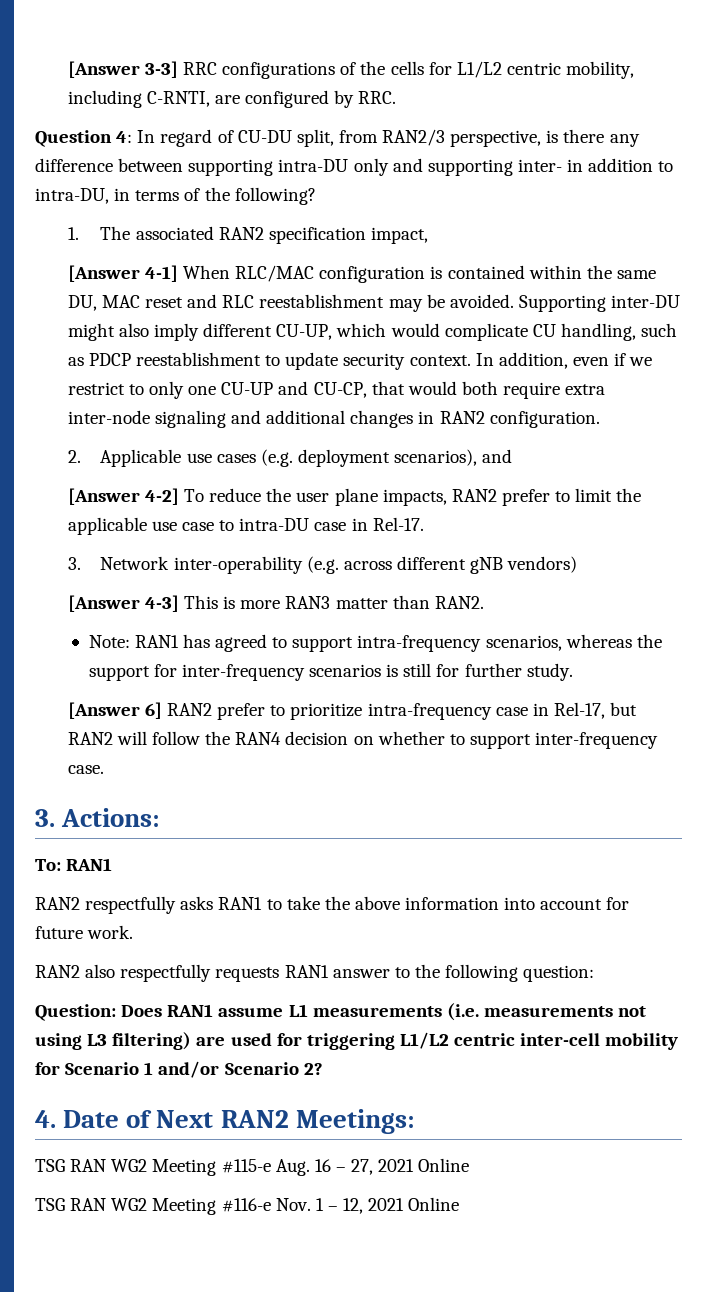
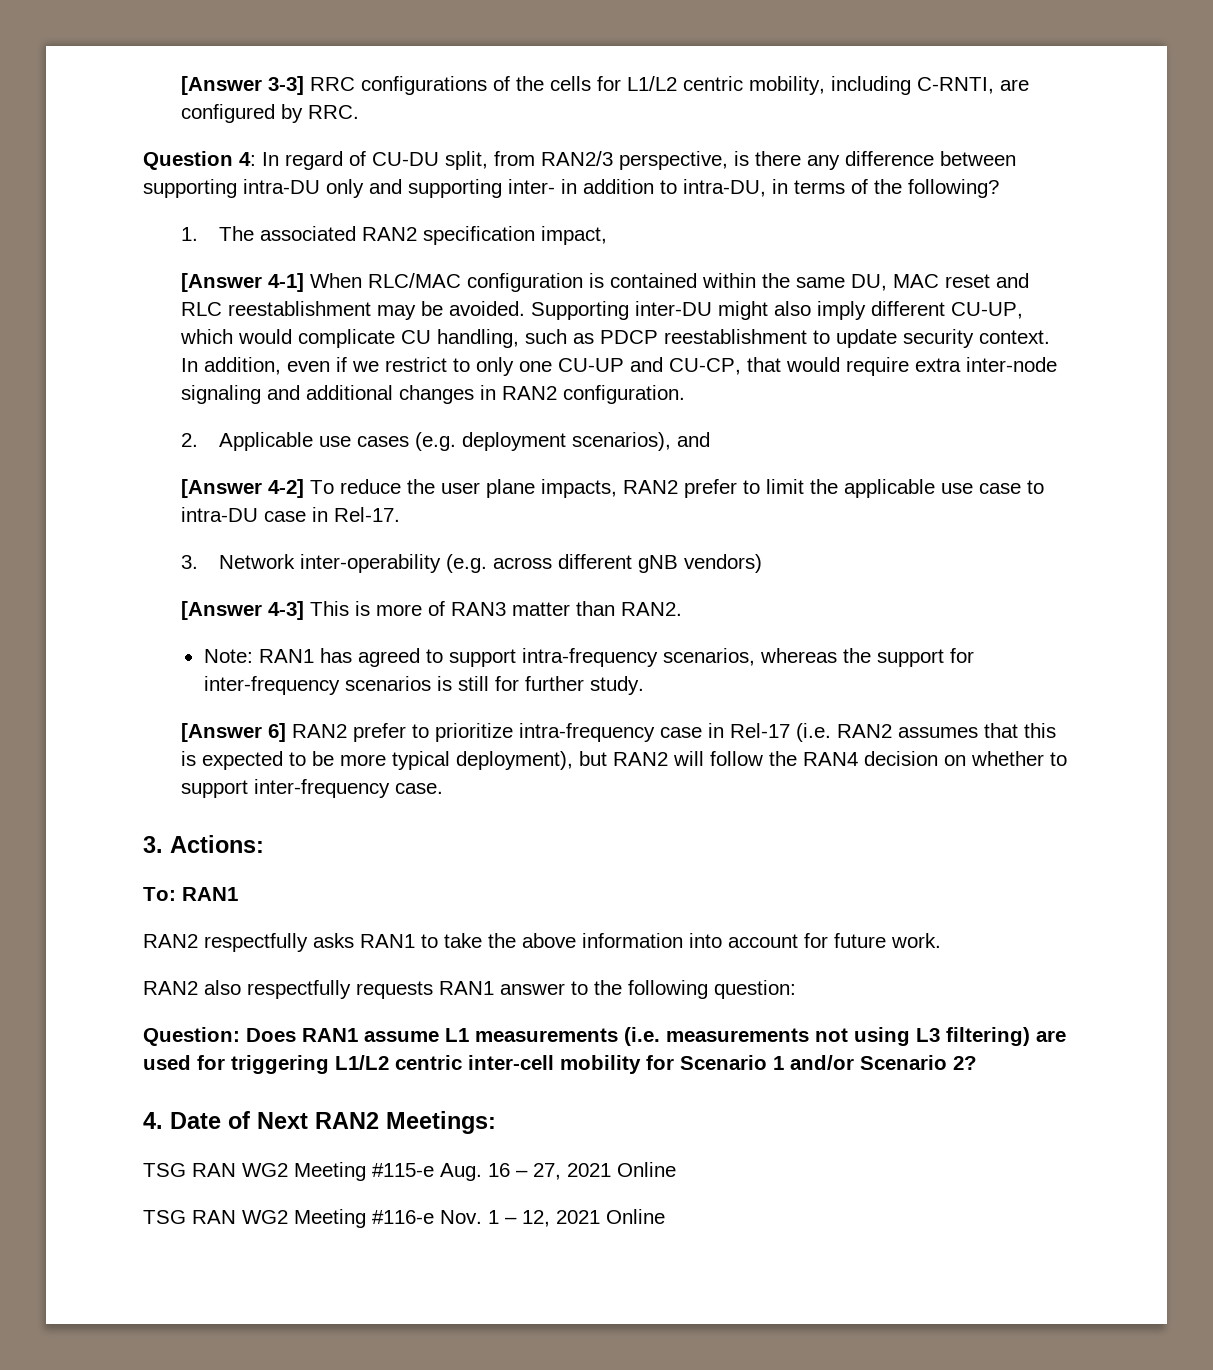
- In addition, even if we restrict to only one CU-UP and CU-CP, that would both require extra inter-node signaling and additional changes in RAN2 configuration.
+ In addition, even if we restrict to only one CU-UP and CU-CP, that would require extra inter-node signaling and additional changes in RAN2 configuration.
- [Answer 4-3] This is more RAN3 matter than RAN2.
+ [Answer 4-3] This is more of RAN3 matter than RAN2.
- [Answer 6] RAN2 prefer to prioritize intra-frequency case in Rel-17, but RAN2 will follow the RAN4 decision on whether to support inter-frequency case.
+ [Answer 6] RAN2 prefer to prioritize intra-frequency case in Rel-17 (i.e. RAN2 assumes that this is expected to be more typical deployment), but RAN2 will follow the RAN4 decision on whether to support inter-frequency case.

